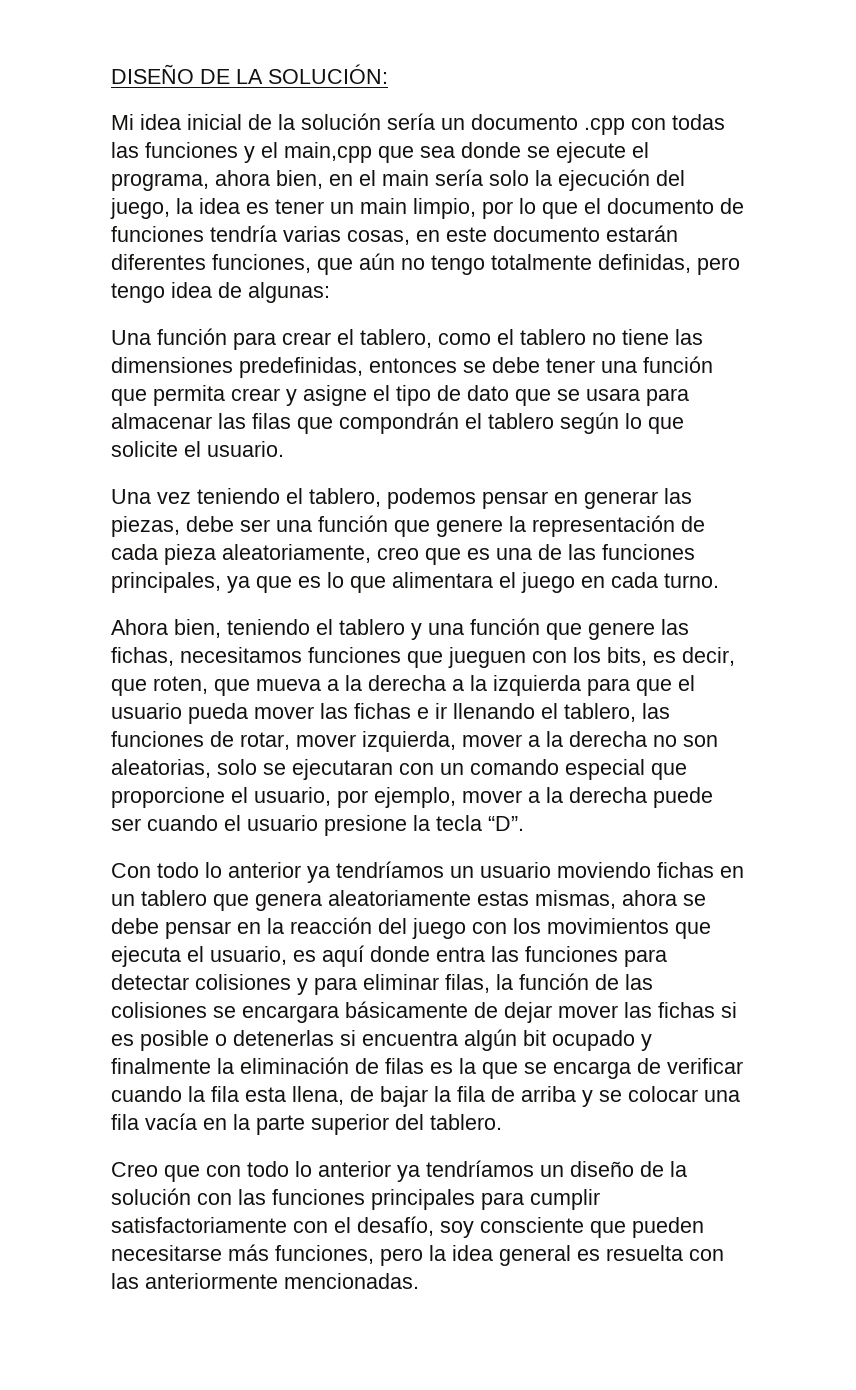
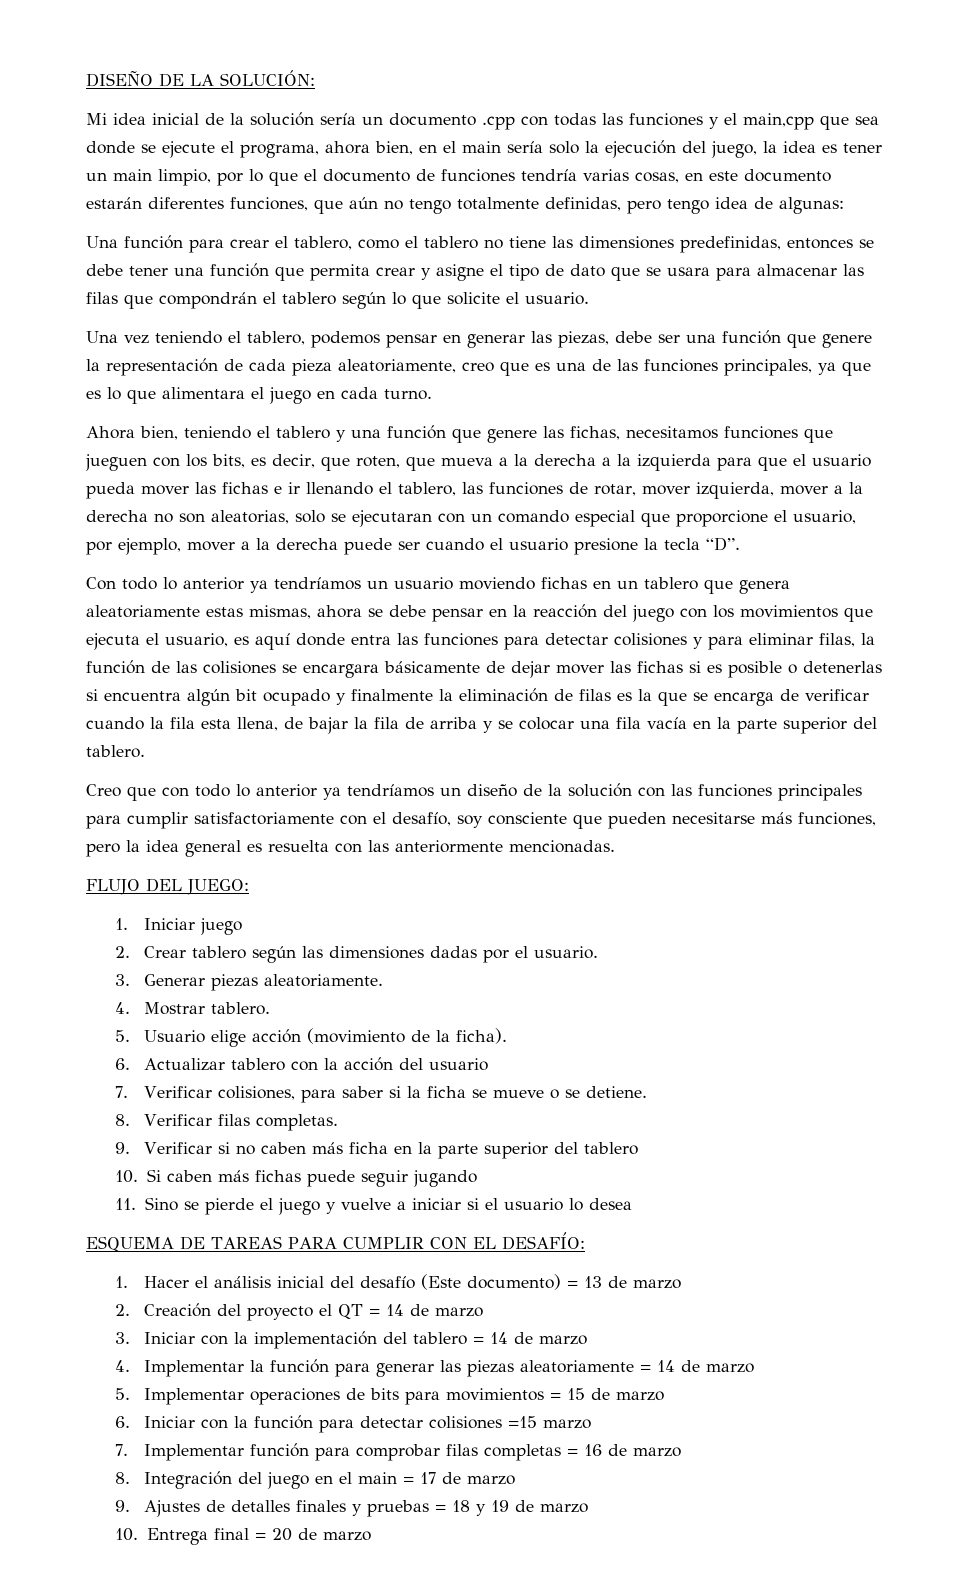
+ FLUJO DEL JUEGO:
+ 1. Iniciar juego
+ 2. Crear tablero según las dimensiones dadas por el usuario.
+ 3. Generar piezas aleatoriamente.
+ 4. Mostrar tablero.
+ 5. Usuario elige acción (movimiento de la ficha).
+ 6. Actualizar tablero con la acción del usuario
+ 7. Verificar colisiones, para saber si la ficha se mueve o se detiene.
+ 8. Verificar filas completas.
+ 9. Verificar si no caben más ficha en la parte superior del tablero
+ 10. Si caben más fichas puede seguir jugando
+ 11. Sino se pierde el juego y vuelve a iniciar si el usuario lo desea
+ ESQUEMA DE TAREAS PARA CUMPLIR CON EL DESAFÍO:
+ 1. Hacer el análisis inicial del desafío (Este documento) = 13 de marzo
+ 2. Creación del proyecto el QT = 14 de marzo
+ 3. Iniciar con la implementación del tablero = 14 de marzo
+ 4. Implementar la función para generar las piezas aleatoriamente = 14 de marzo
+ 5. Implementar operaciones de bits para movimientos = 15 de marzo
+ 6. Iniciar con la función para detectar colisiones =15 marzo
+ 7. Implementar función para comprobar filas completas = 16 de marzo
+ 8. Integración del juego en el main = 17 de marzo
+ 9. Ajustes de detalles finales y pruebas = 18 y 19 de marzo
+ 10. Entrega final = 20 de marzo

